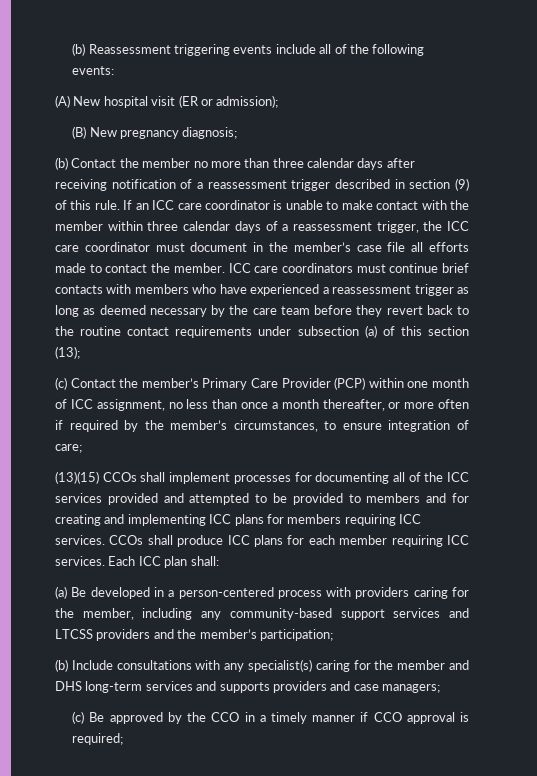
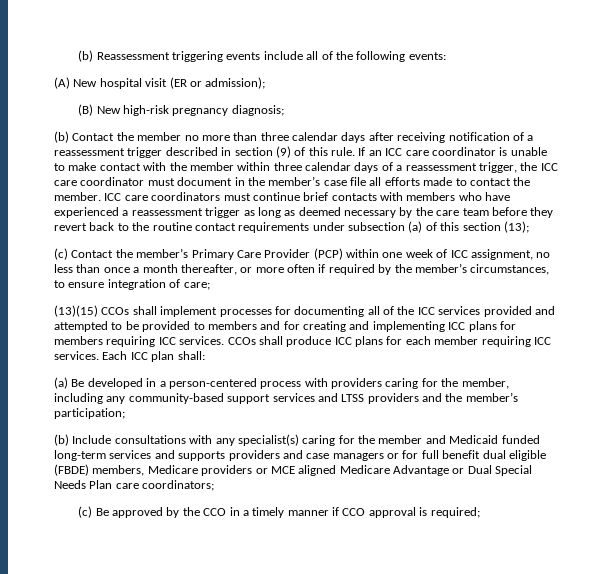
- (B) New pregnancy diagnosis;
+ (B) New high-risk pregnancy diagnosis;
- (c) Contact the member’s Primary Care Provider (PCP) within one month of ICC assignment, no less than once a month thereafter, or more often if required by the member’s circumstances, to ensure integration of care;
+ (c) Contact the member’s Primary Care Provider (PCP) within one week of ICC assignment, no less than once a month thereafter, or more often if required by the member’s circumstances, to ensure integration of care;
- (a) Be developed in a person-centered process with providers caring for the member, including any community-based support services and LTCSS providers and the member’s participation;
+ (a) Be developed in a person-centered process with providers caring for the member, including any community-based support services and LTSS providers and the member’s participation;
- (b) Include consultations with any specialist(s) caring for the member and DHS long-term services and supports providers and case managers;
+ (b) Include consultations with any specialist(s) caring for the member and Medicaid funded long-term services and supports providers and case managers or for full benefit dual eligible (FBDE) members, Medicare providers or MCE aligned Medicare Advantage or Dual Special Needs Plan care coordinators;

